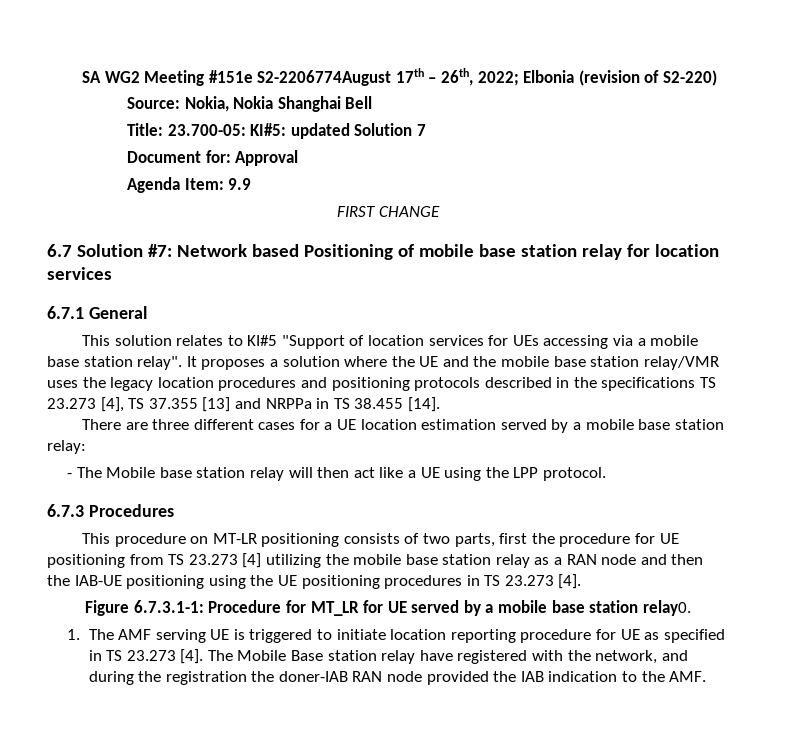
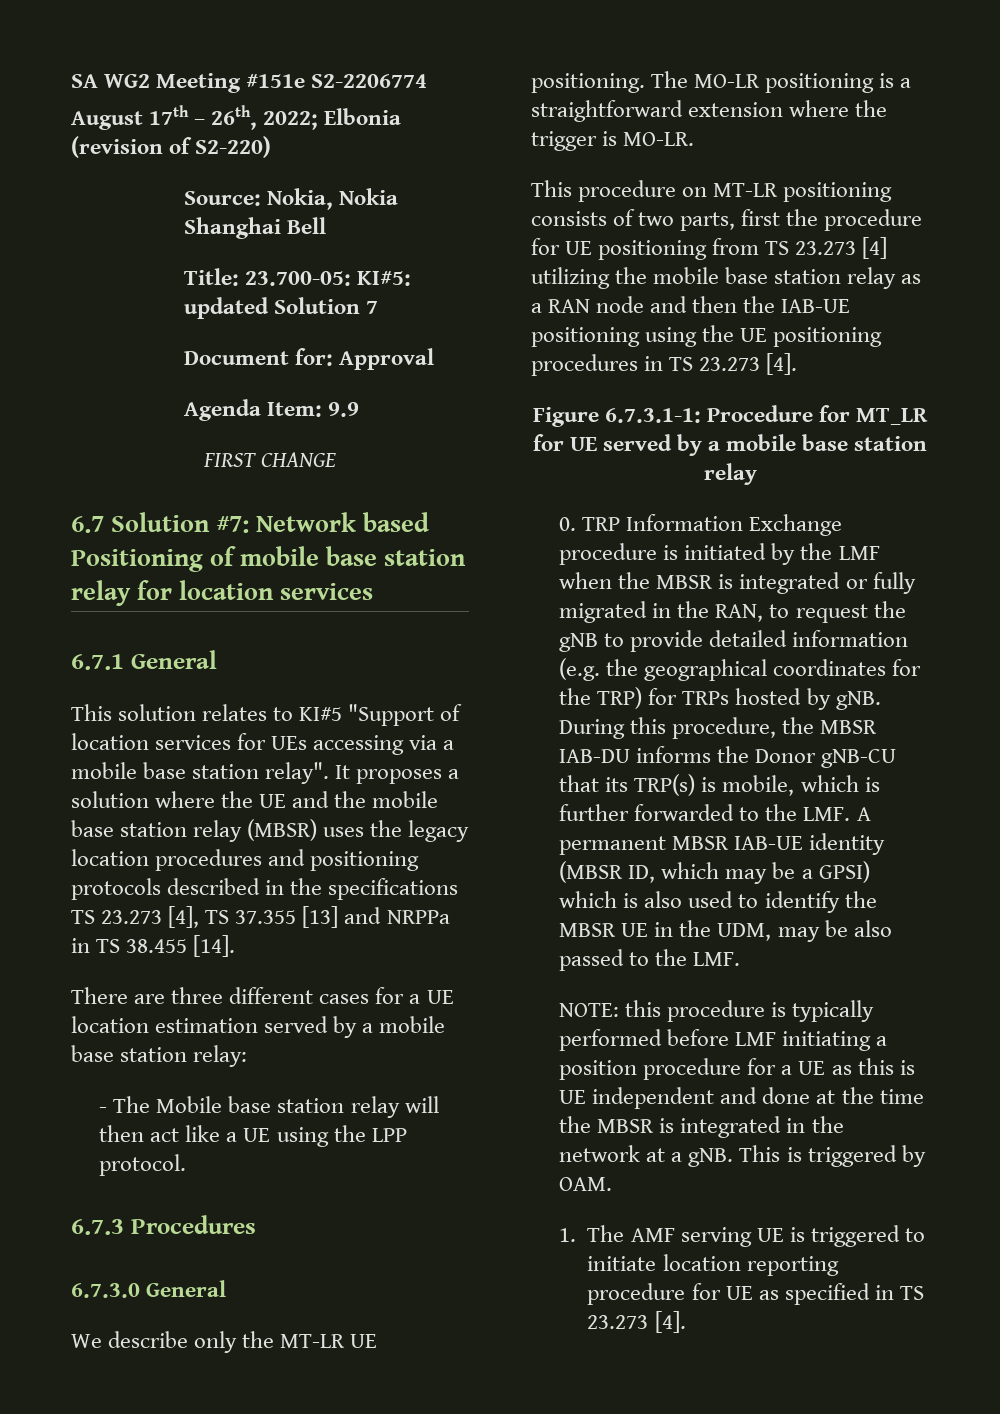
- SA WG2 Meeting #151e S2-2206774August 17th – 26th, 2022; Elbonia (revision of S2-220)
+ SA WG2 Meeting #151e S2-2206774
+ August 17th – 26th, 2022; Elbonia (revision of S2-220)
- It proposes a solution where the UE and the mobile base station relay/VMR uses the legacy location procedures and positioning protocols described in the specifications TS 23.273 [4], TS 37.355 [13] and NRPPa in TS 38.455 [14].
+ It proposes a solution where the UE and the mobile base station relay (MBSR) uses the legacy location procedures and positioning protocols described in the specifications TS 23.273 [4], TS 37.355 [13] and NRPPa in TS 38.455 [14].
+ 6.7.3.0 General
+ We describe only the MT-LR UE positioning. The MO-LR positioning is a straightforward extension where the trigger is MO-LR.
- Figure 6.7.3.1-1: Procedure for MT_LR for UE served by a mobile base station relay0.
+ Figure 6.7.3.1-1: Procedure for MT_LR for UE served by a mobile base station relay
+ 0. TRP Information Exchange procedure is initiated by the LMF when the MBSR is integrated or fully migrated in the RAN, to request the gNB to provide detailed information (e.g. the geographical coordinates for the TRP) for TRPs hosted by gNB. During this procedure, the MBSR IAB-DU informs the Donor gNB-CU that its TRP(s) is mobile, which is further forwarded to the LMF. A permanent MBSR IAB-UE identity (MBSR ID, which may be a GPSI) which is also used to identify the MBSR UE in the UDM, may be also passed to the LMF.
+ NOTE: this procedure is typically performed before LMF initiating a position procedure for a UE as this is UE independent and done at the time the MBSR is integrated in the network at a gNB. This is triggered by OAM.
- The Mobile Base station relay have registered with the network, and during the registration the doner-IAB RAN node provided the IAB indication to the AMF.

